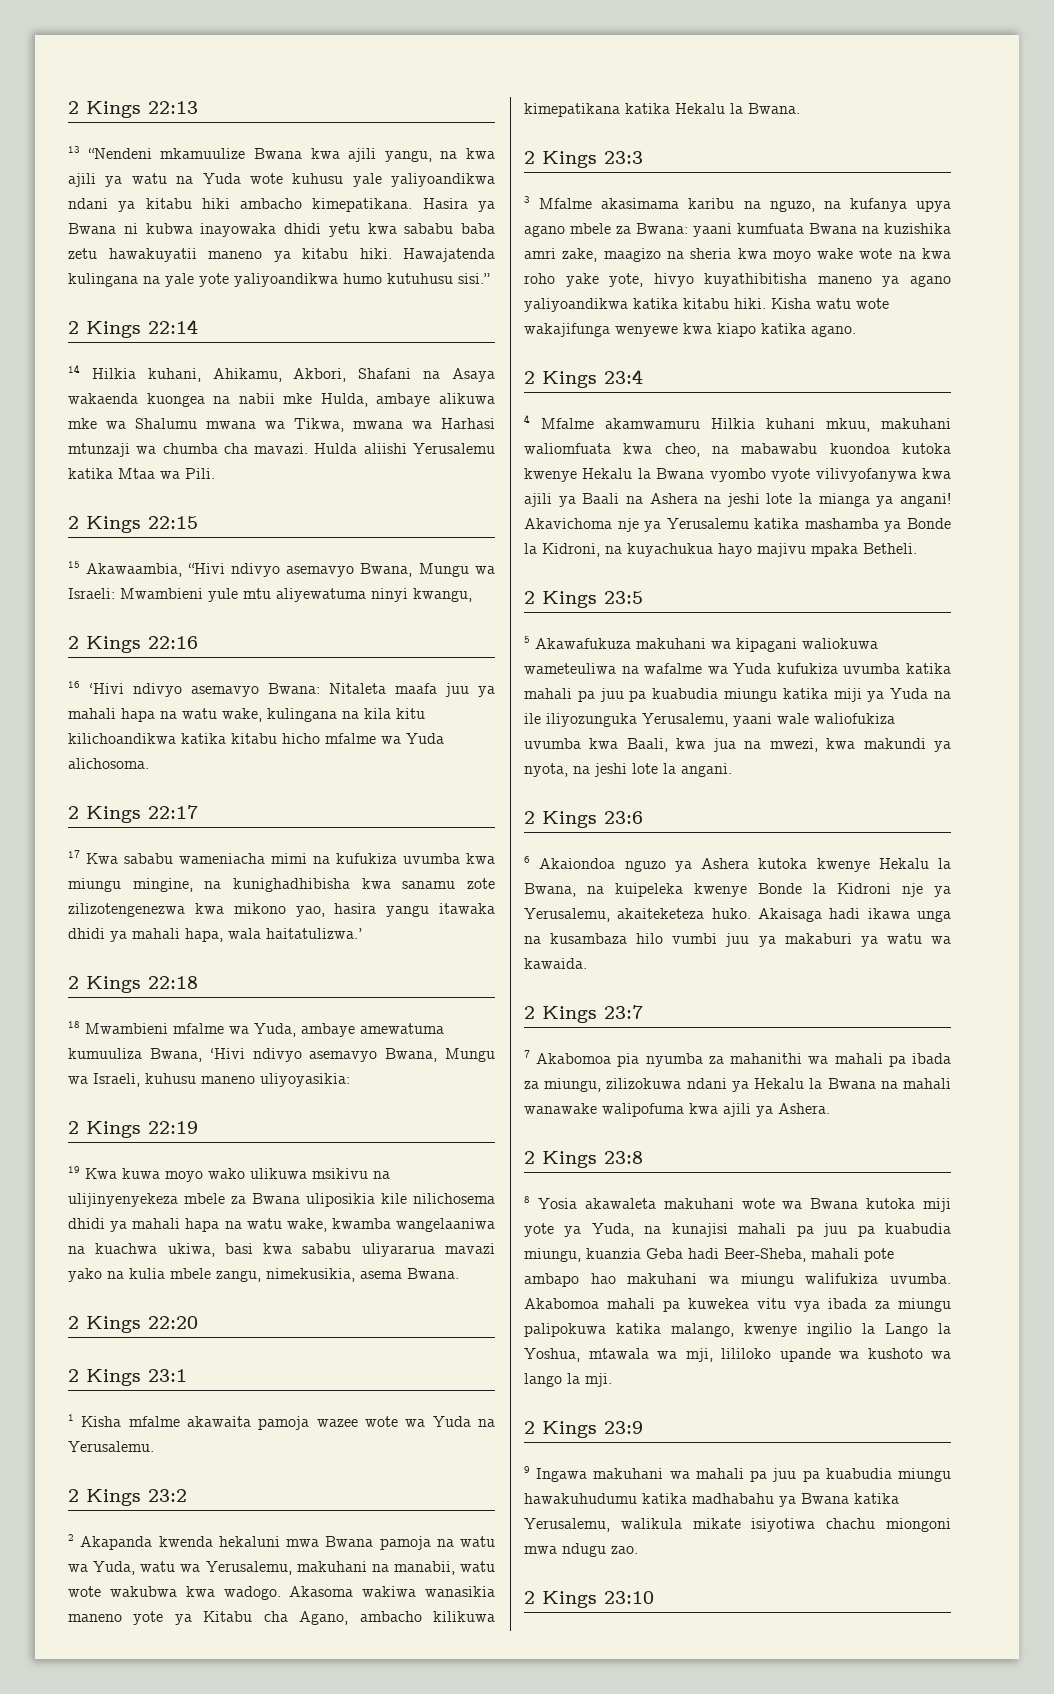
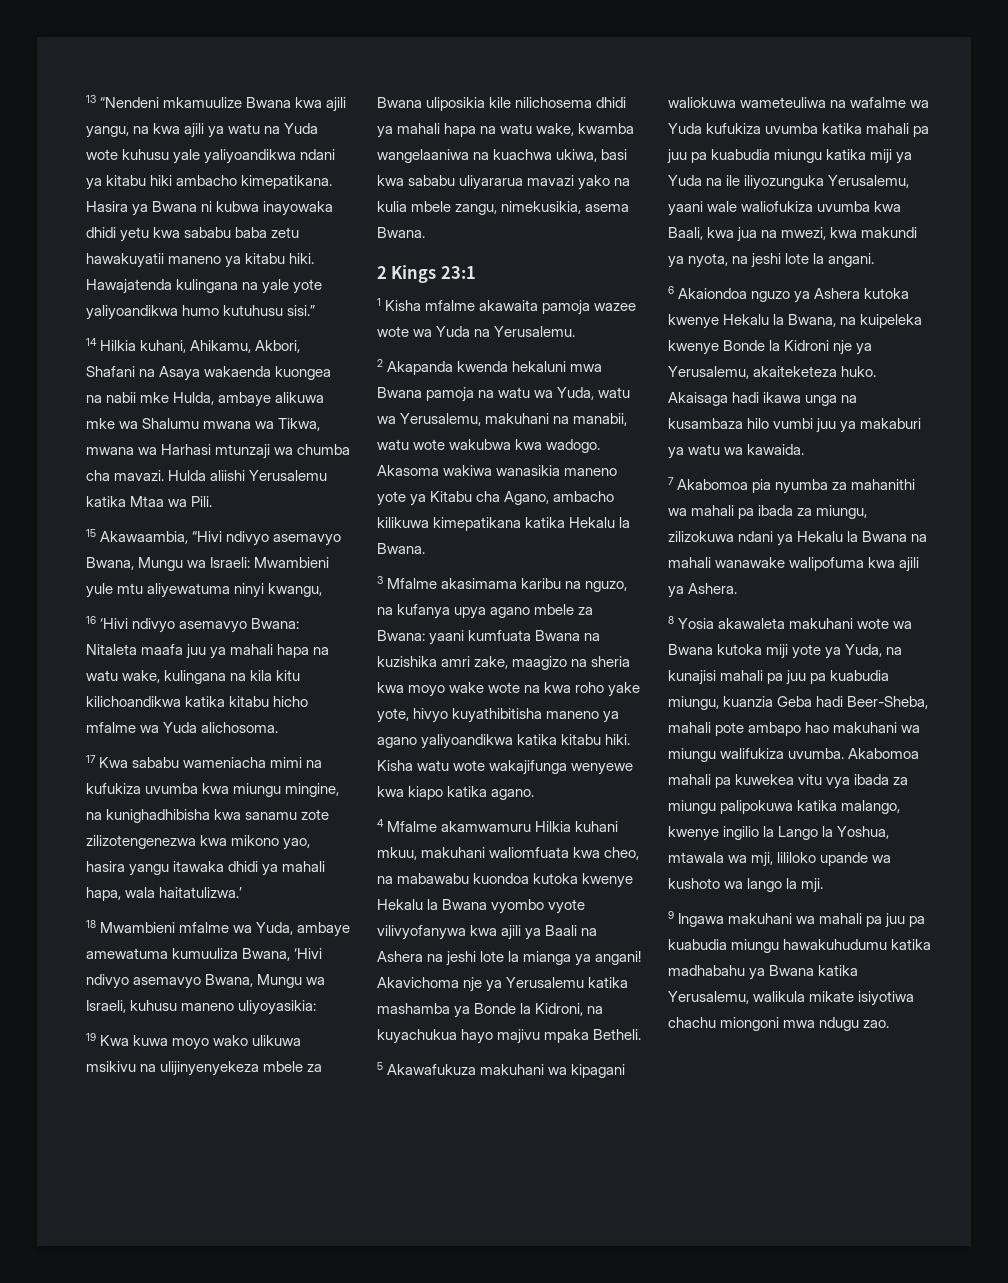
- 2 Kings 22:13
- 2 Kings 22:14
- 2 Kings 22:15
- 2 Kings 22:16
- 2 Kings 22:17
- 2 Kings 22:18
- 2 Kings 22:19
- 2 Kings 22:20
- 2 Kings 23:2
- 2 Kings 23:3
- 2 Kings 23:4
- 2 Kings 23:5
- 2 Kings 23:6
- 2 Kings 23:7
- 2 Kings 23:8
- 2 Kings 23:9
- 2 Kings 23:10

